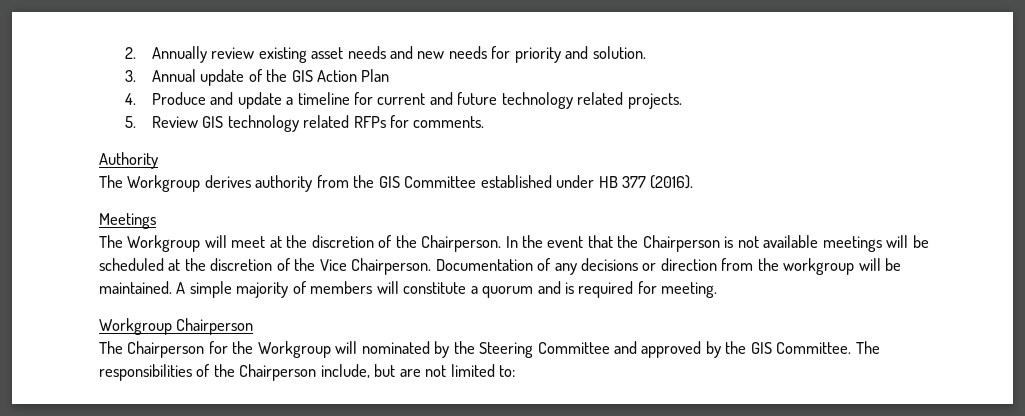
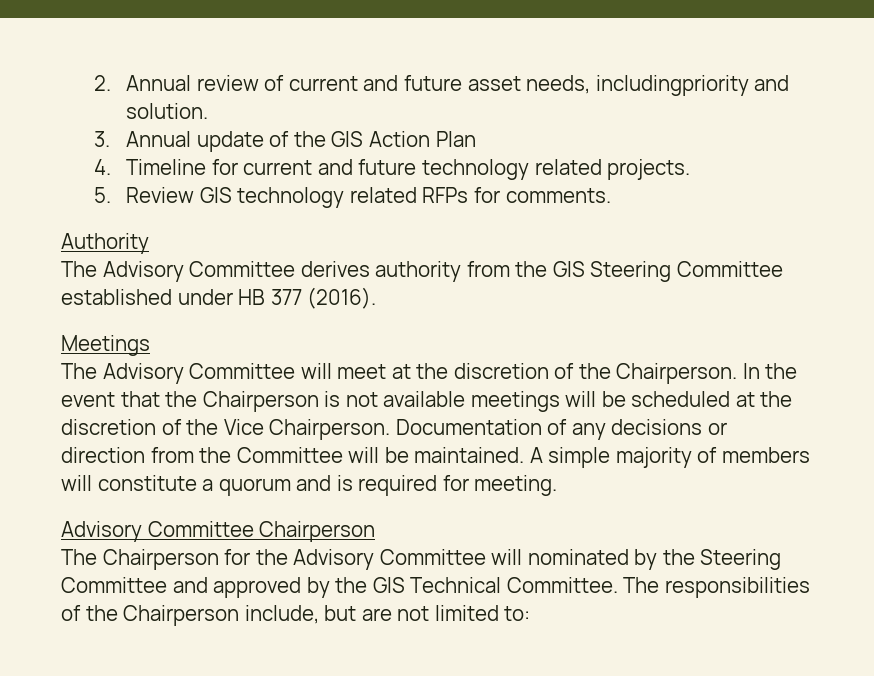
- 2. Annually review existing asset needs and new needs for priority and solution.
+ 2. Annual review of current and future asset needs, includingpriority and solution.
- 4. Produce and update a timeline for current and future technology related projects.
+ 4. Timeline for current and future technology related projects.
- The Workgroup derives authority from the GIS Committee established under HB 377 (2016).
+ The Advisory Committee derives authority from the GIS Steering Committee established under HB 377 (2016).
- The Workgroup will meet at the discretion of the Chairperson.
+ The Advisory Committee will meet at the discretion of the Chairperson.
- Documentation of any decisions or direction from the workgroup will be maintained.
+ Documentation of any decisions or direction from the Committee will be maintained.
- Workgroup Chairperson
+ Advisory Committee Chairperson
- The Chairperson for the Workgroup will nominated by the Steering Committee and approved by the GIS Committee.
+ The Chairperson for the Advisory Committee will nominated by the Steering Committee and approved by the GIS Technical Committee.

